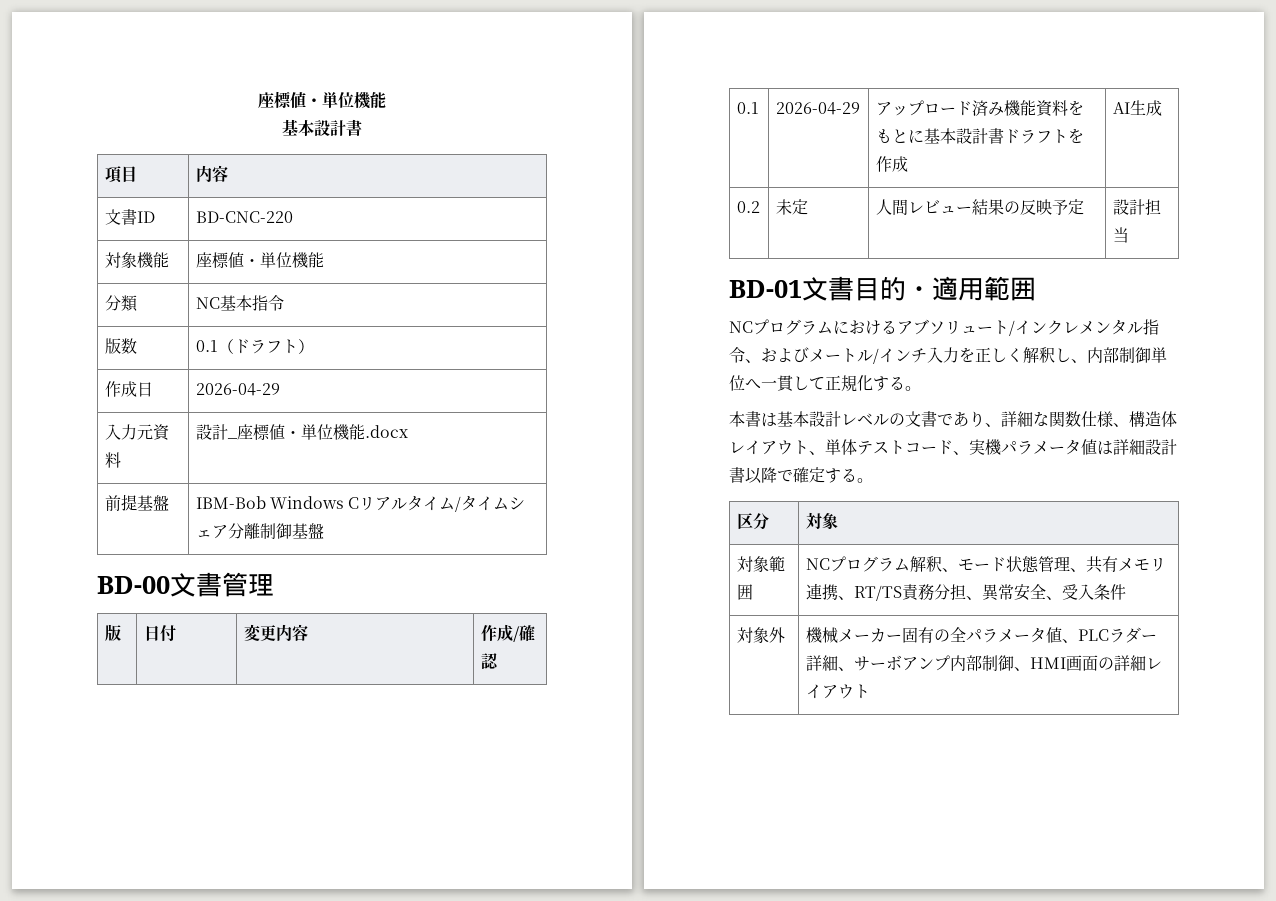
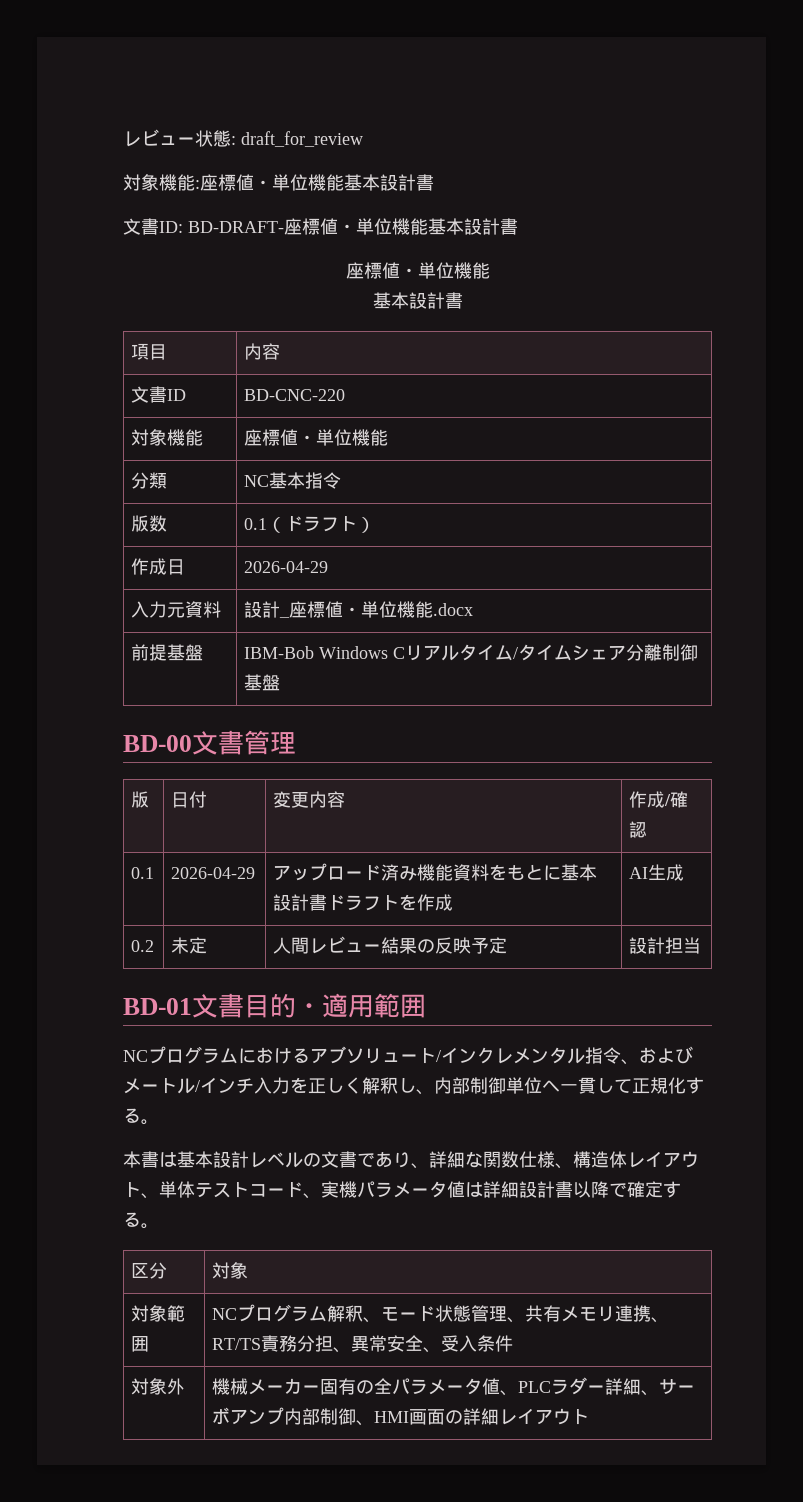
+ レビュー状態: draft_for_review
+ 対象機能:座標値・単位機能基本設計書
+ 文書ID: BD-DRAFT-座標値・単位機能基本設計書

